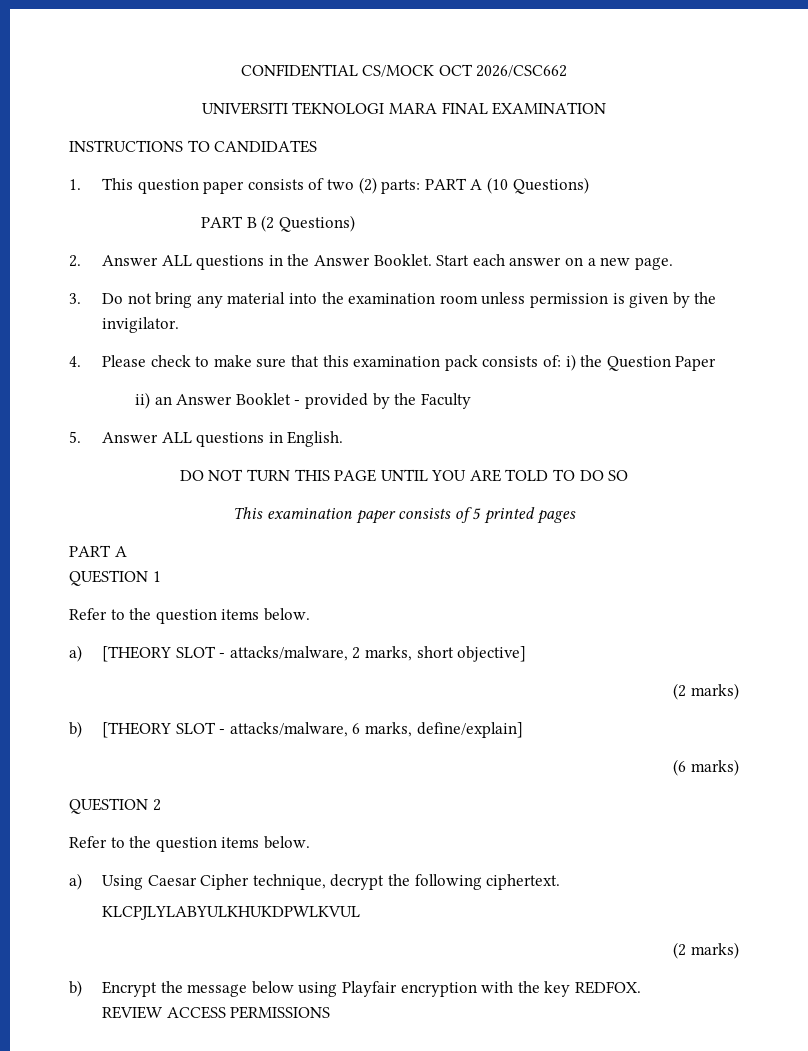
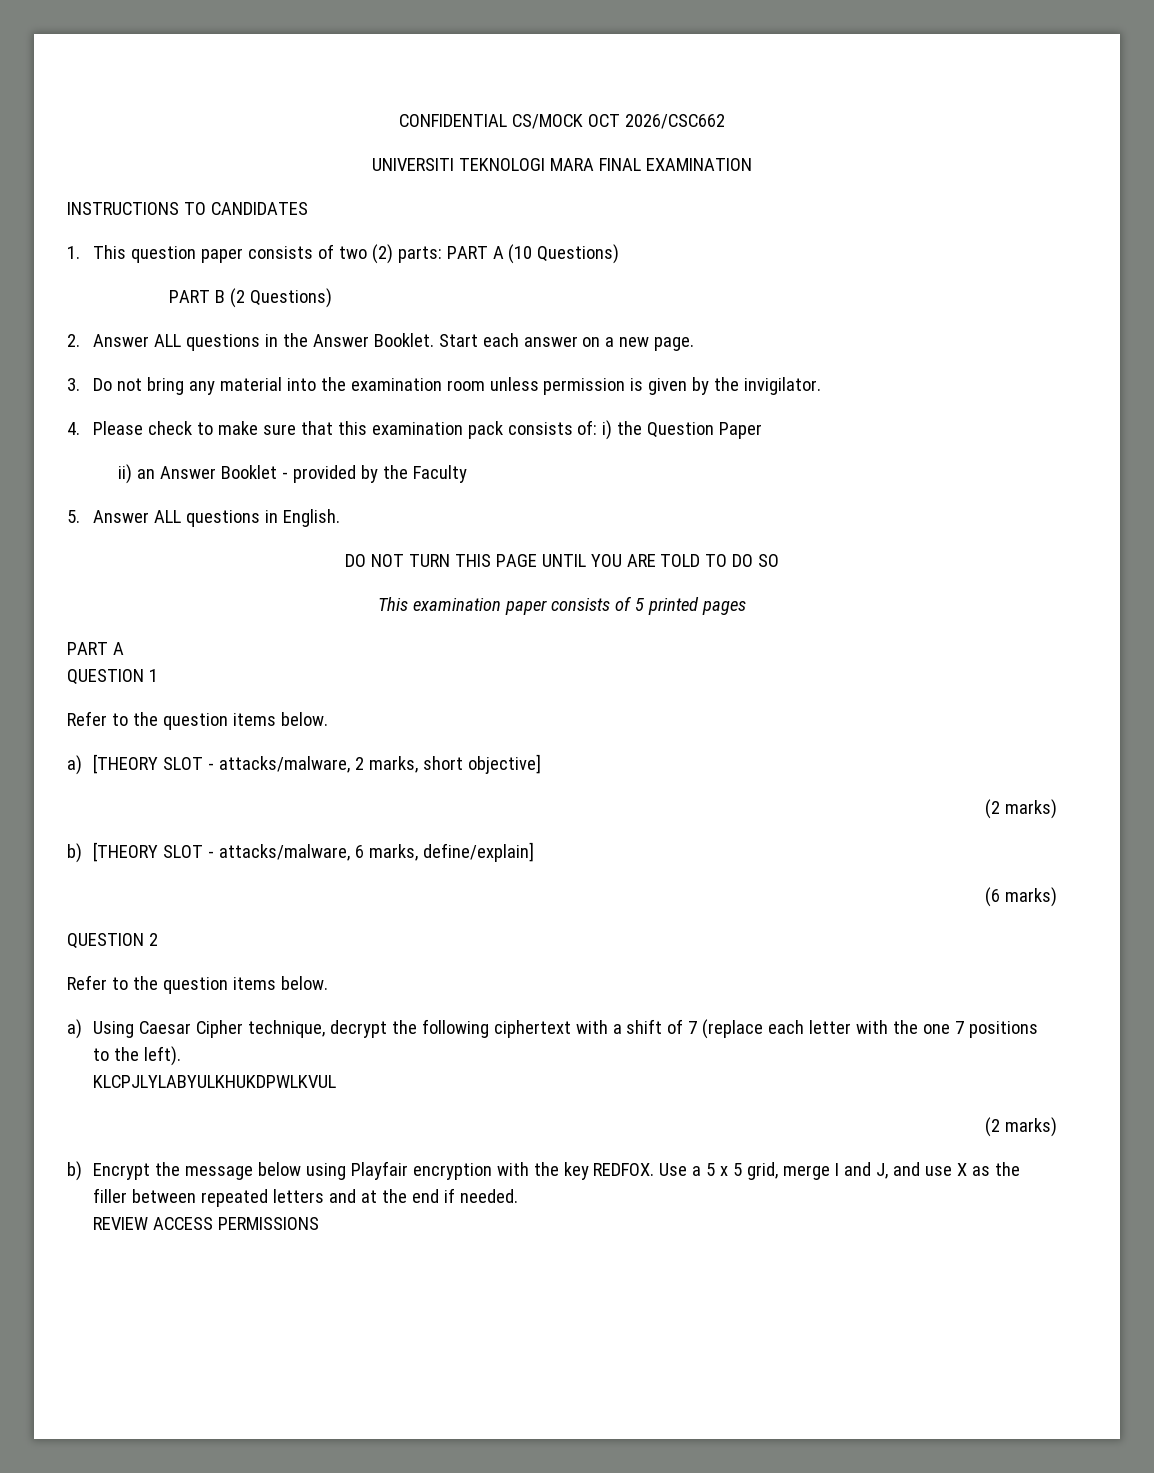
- a) Using Caesar Cipher technique, decrypt the following ciphertext.
+ a) Using Caesar Cipher technique, decrypt the following ciphertext with a shift of 7 (replace each letter with the one 7 positions to the left).
+ Use a 5 x 5 grid, merge I and J, and use X as the filler between repeated letters and at the end if needed.

